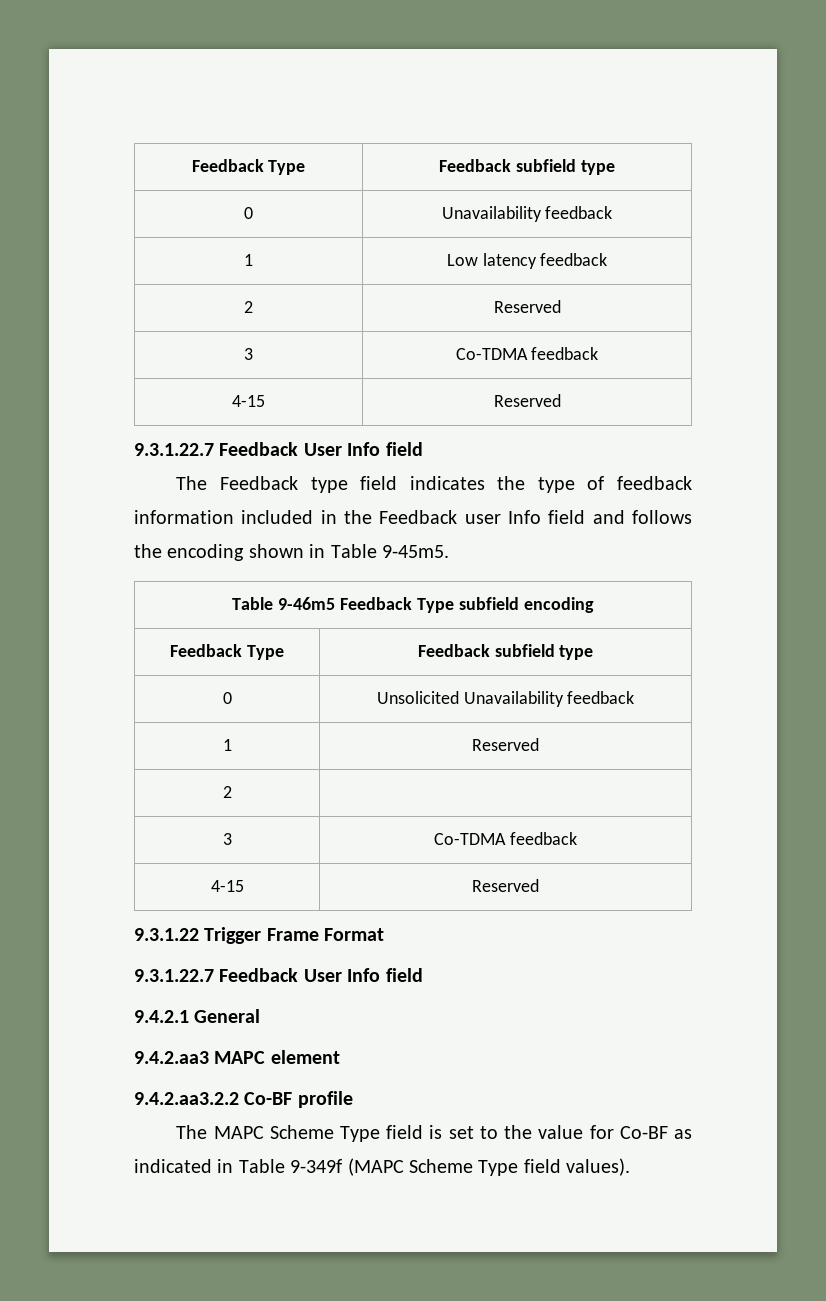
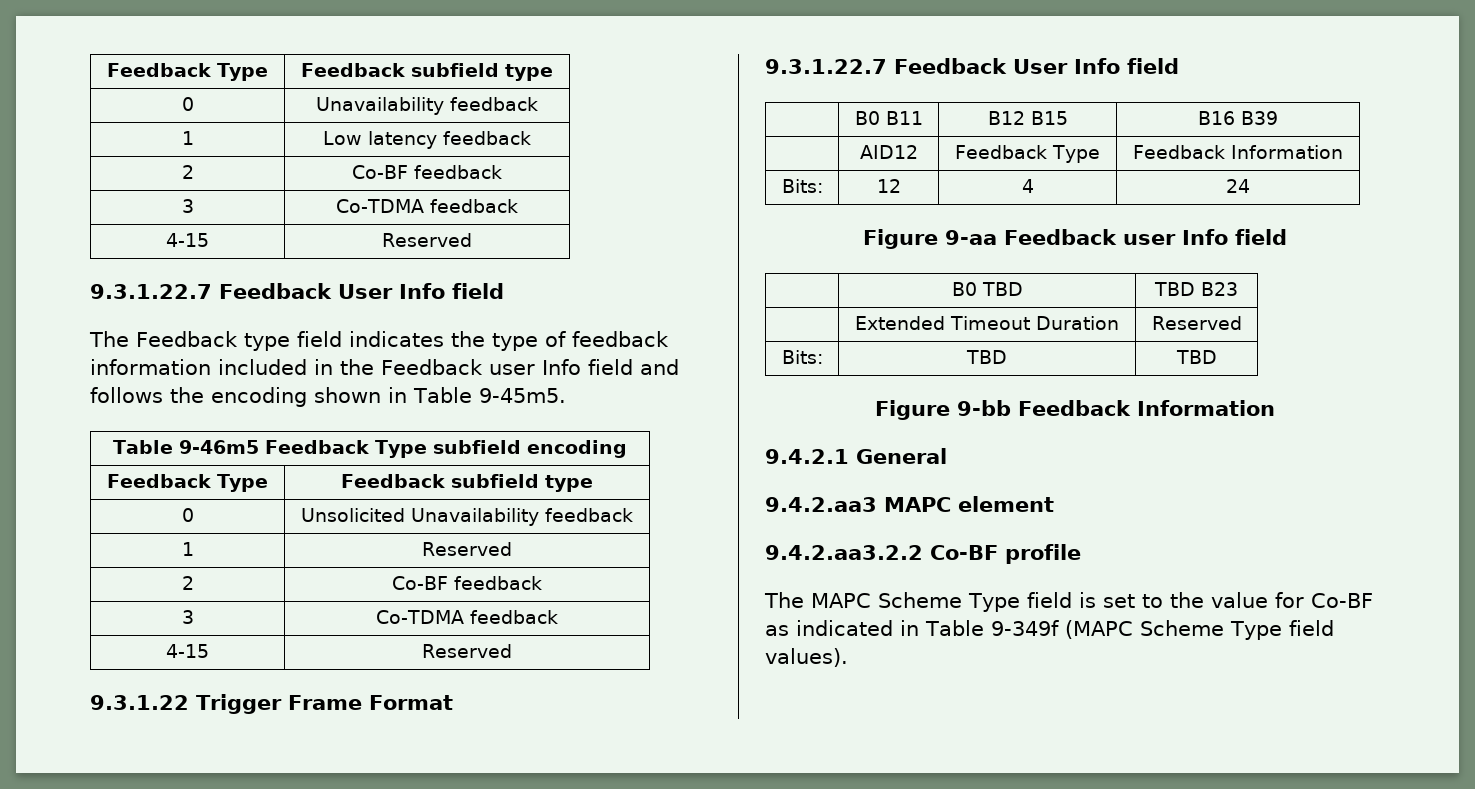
  1 | Low latency feedback
- 2 | Reserved
+ 2 | Co-BF feedback
  1 | Reserved
- 2 |
+ 2 | Co-BF feedback
+ | B0 B11 | B12 B15 | B16 B39
+ | AID12 | Feedback Type | Feedback Information
+ Bits: | 12 | 4 | 24
+ Figure 9-aa Feedback user Info field
+ | B0 TBD | TBD B23
+ | Extended Timeout Duration | Reserved
+ Bits: | TBD | TBD
+ Figure 9-bb Feedback Information

